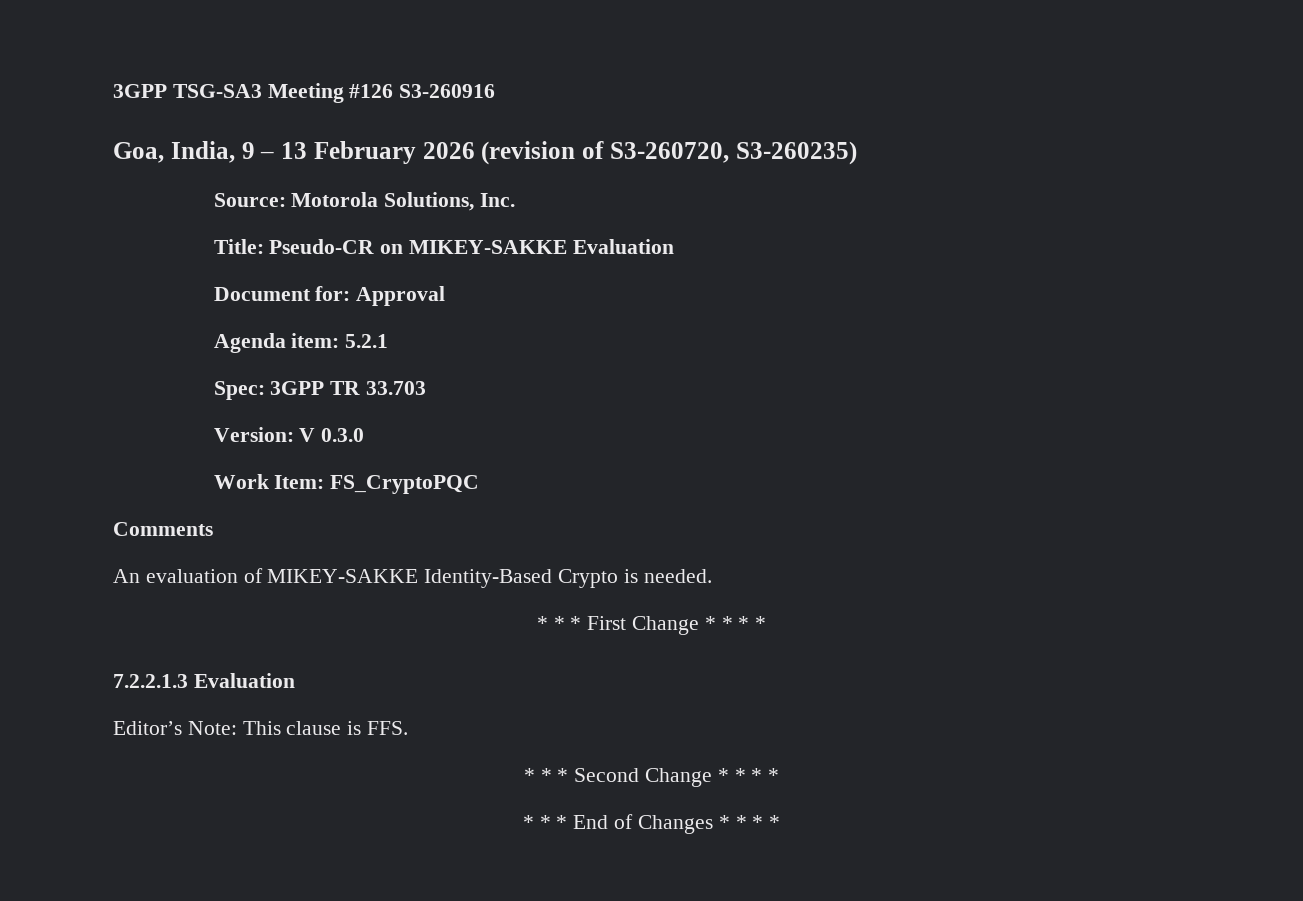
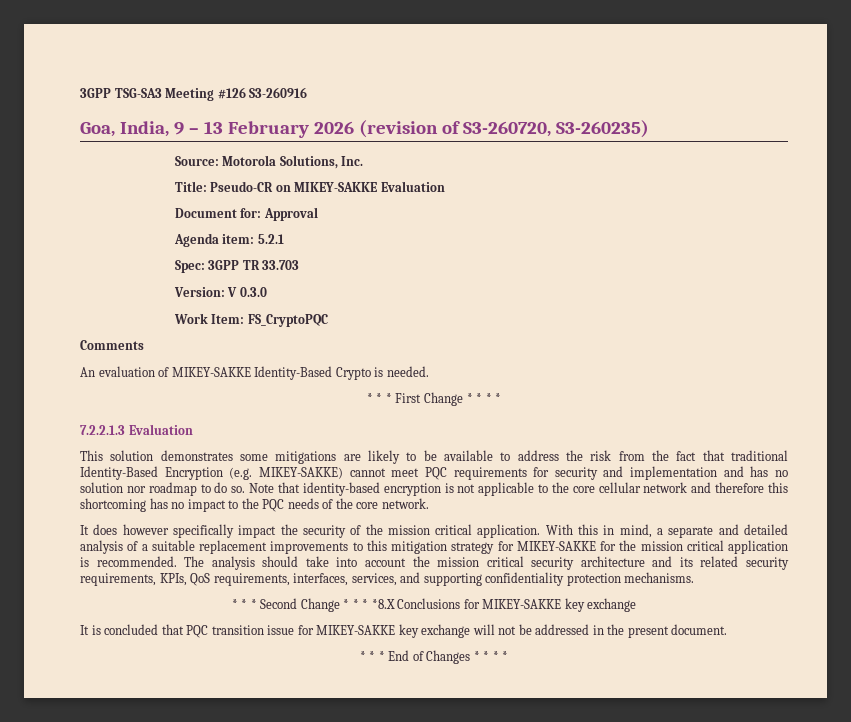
- Editor’s Note: This clause is FFS.
+ This solution demonstrates some mitigations are likely to be available to address the risk from the fact that traditional Identity-Based Encryption (e.g. MIKEY-SAKKE) cannot meet PQC requirements for security and implementation and has no solution nor roadmap to do so. Note that identity-based encryption is not applicable to the core cellular network and therefore this shortcoming has no impact to the PQC needs of the core network.
+ It does however specifically impact the security of the mission critical application. With this in mind, a separate and detailed analysis of a suitable replacement improvements to this mitigation strategy for MIKEY-SAKKE for the mission critical application is recommended. The analysis should take into account the mission critical security architecture and its related security requirements, KPIs, QoS requirements, interfaces, services, and supporting confidentiality protection mechanisms.
- * * * Second Change * * * *
+ * * * Second Change * * * *8.X Conclusions for MIKEY-SAKKE key exchange
+ It is concluded that PQC transition issue for MIKEY-SAKKE key exchange will not be addressed in the present document.

